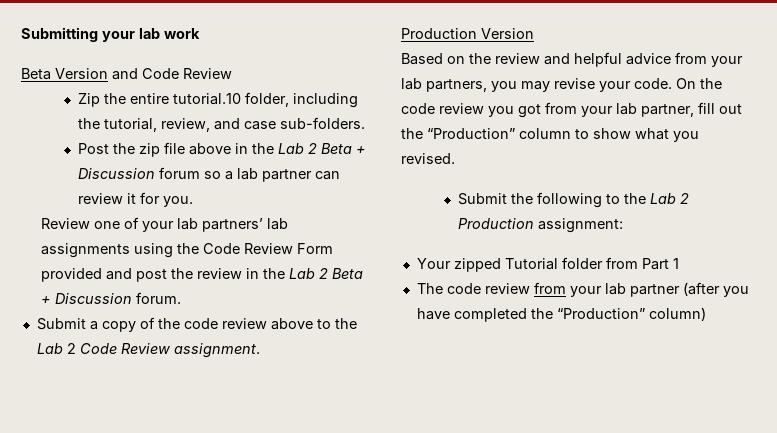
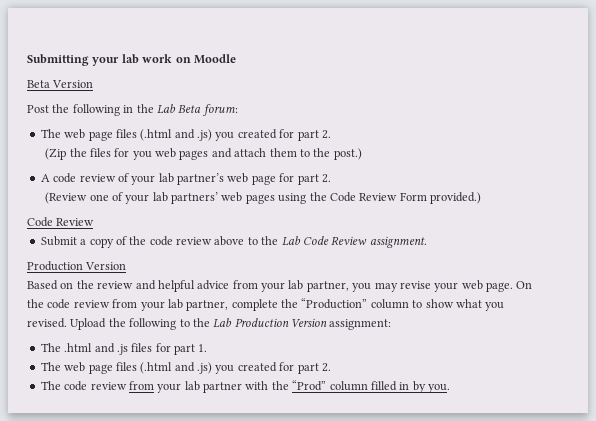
- Submitting your lab work
+ Submitting your lab work on Moodle
- Beta Version and Code Review
- Zip the entire tutorial.10 folder, including the tutorial, review, and case sub-folders.
- Post the zip file above in the Lab 2 Beta + Discussion forum so a lab partner can review it for you.
- Review one of your lab partners’ lab assignments using the Code Review Form provided and post the review in the Lab 2 Beta + Discussion forum.
+ Beta Version
+ Post the following in the Lab Beta forum:
+ The web page files (.html and .js) you created for part 2.
+ (Zip the files for you web pages and attach them to the post.)
+ A code review of your lab partner’s web page for part 2.
+ (Review one of your lab partners’ web pages using the Code Review Form provided.)
+ Code Review
- Submit a copy of the code review above to the Lab 2 Code Review assignment.
+ Submit a copy of the code review above to the Lab Code Review assignment.
- Based on the review and helpful advice from your lab partners, you may revise your code.
+ Based on the review and helpful advice from your lab partner, you may revise your web page.
- On the code review you got from your lab partner, fill out the “Production” column to show what you revised.
- Submit the following to the Lab 2 Production assignment:
+ On the code review from your lab partner, complete the “Production” column to show what you revised. Upload the following to the Lab Production Version assignment:
- Your zipped Tutorial folder from Part 1
+ The .html and .js files for part 1.
+ The web page files (.html and .js) you created for part 2.
- The code review from your lab partner (after you have completed the “Production” column)
+ The code review from your lab partner with the “Prod” column filled in by you.

